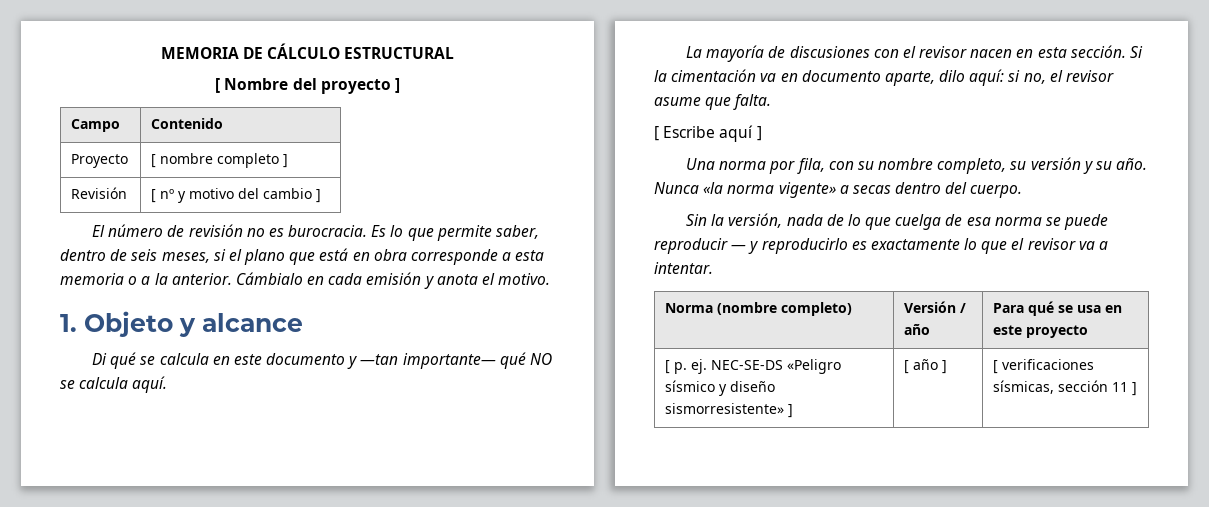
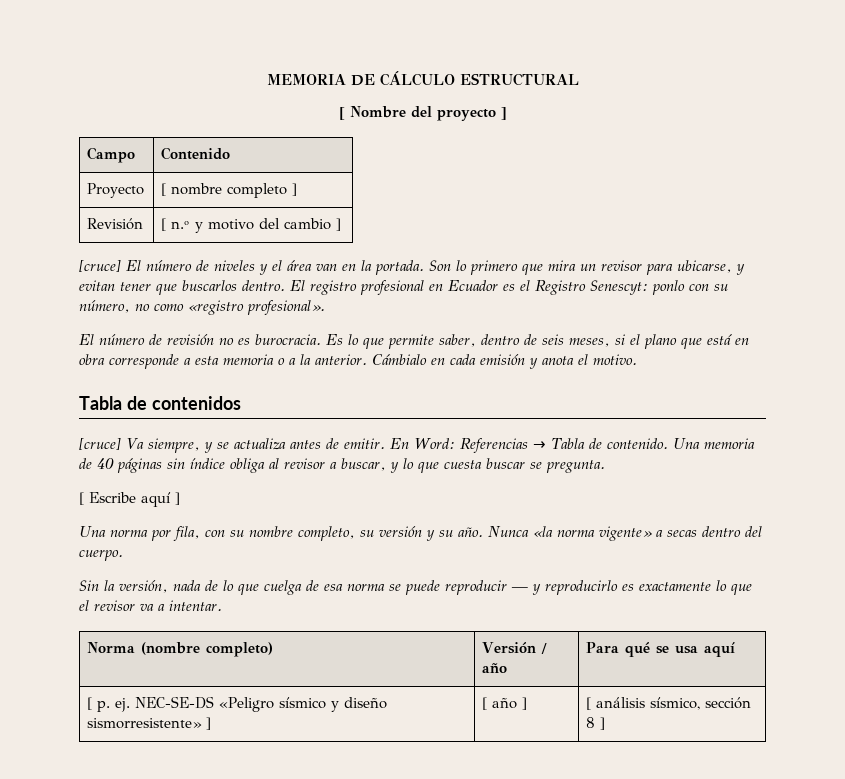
- Revisión | [ nº y motivo del cambio ]
+ Revisión | [ n.º y motivo del cambio ]
+ [cruce] El número de niveles y el área van en la portada. Son lo primero que mira un revisor para ubicarse, y evitan tener que buscarlos dentro. El registro profesional en Ecuador es el Registro Senescyt: ponlo con su número, no como «registro profesional».
- 1. Objeto y alcance
- Di qué se calcula en este documento y —tan importante— qué NO se calcula aquí.
- La mayoría de discusiones con el revisor nacen en esta sección. Si la cimentación va en documento aparte, dilo aquí: si no, el revisor asume que falta.
+ Tabla de contenidos
+ [cruce] Va siempre, y se actualiza antes de emitir. En Word: Referencias → Tabla de contenido. Una memoria de 40 páginas sin índice obliga al revisor a buscar, y lo que cuesta buscar se pregunta.
- Norma (nombre completo) | Versión / año | Para qué se usa en este proyecto
+ Norma (nombre completo) | Versión / año | Para qué se usa aquí
- [ p. ej. NEC-SE-DS «Peligro sísmico y diseño sismorresistente» ] | [ año ] | [ verificaciones sísmicas, sección 11 ]
+ [ p. ej. NEC-SE-DS «Peligro sísmico y diseño sismorresistente» ] | [ año ] | [ análisis sísmico, sección 8 ]

